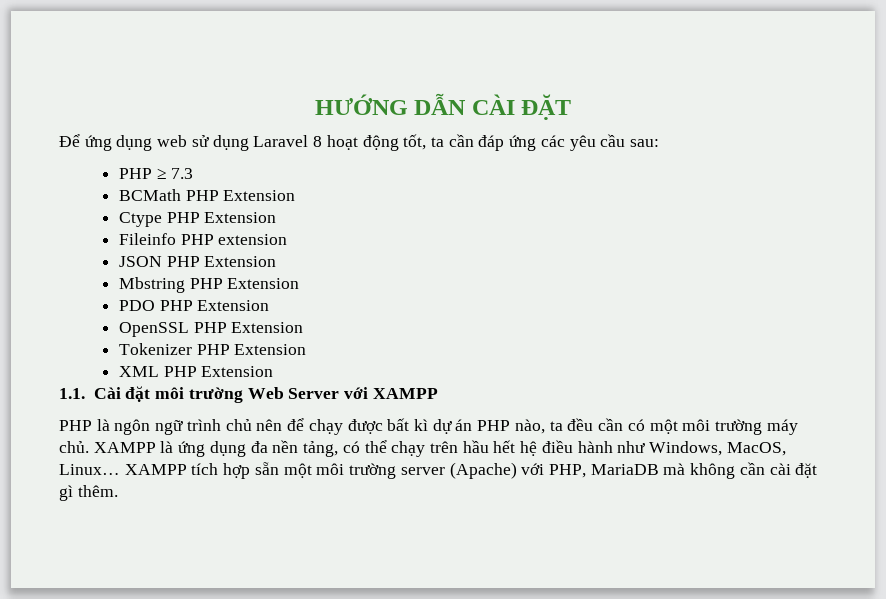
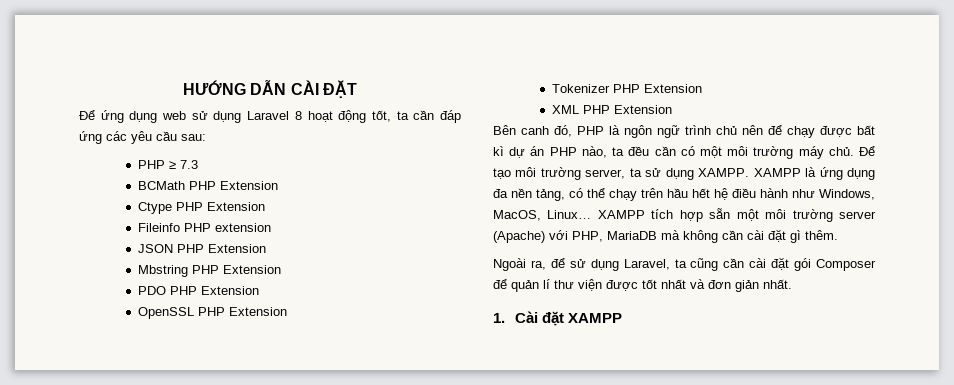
- 1.1. Cài đặt môi trường Web Server với XAMPP
- PHP là ngôn ngữ trình chủ nên để chạy được bất kì dự án PHP nào, ta đều cần có một môi trường máy chủ.
+ Bên canh đó, PHP là ngôn ngữ trình chủ nên để chạy được bất kì dự án PHP nào, ta đều cần có một môi trường máy chủ.
+ Để tạo môi trường server, ta sử dụng XAMPP.
+ Ngoài ra, để sử dụng Laravel, ta cũng cần cài đặt gói Composer để quản lí thư viện được tốt nhất và đơn giản nhất.
+ 1. Cài đặt XAMPP

